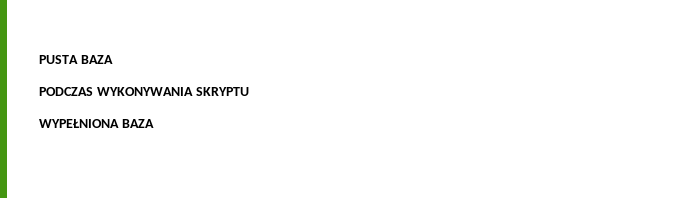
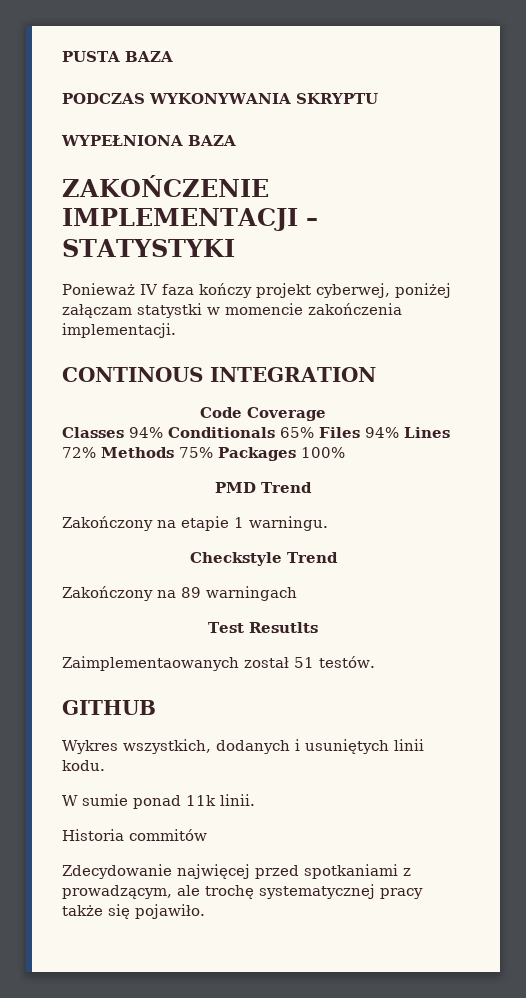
+ ZAKOŃCZENIE IMPLEMENTACJI – STATYSTYKI
+ Ponieważ IV faza kończy projekt cyberwej, poniżej załączam statystki w momencie zakończenia implementacji.
+ CONTINOUS INTEGRATION
+ Code Coverage
+ Classes 94% Conditionals 65% Files 94% Lines 72% Methods 75% Packages 100%
+ PMD Trend
+ Zakończony na etapie 1 warningu.
+ Checkstyle Trend
+ Zakończony na 89 warningach
+ Test Resutlts
+ Zaimplementaowanych został 51 testów.
+ GITHUB
+ Wykres wszystkich, dodanych i usuniętych linii kodu.
+ W sumie ponad 11k linii.
+ Historia commitów
+ Zdecydowanie najwięcej przed spotkaniami z prowadzącym, ale trochę systematycznej pracy także się pojawiło.

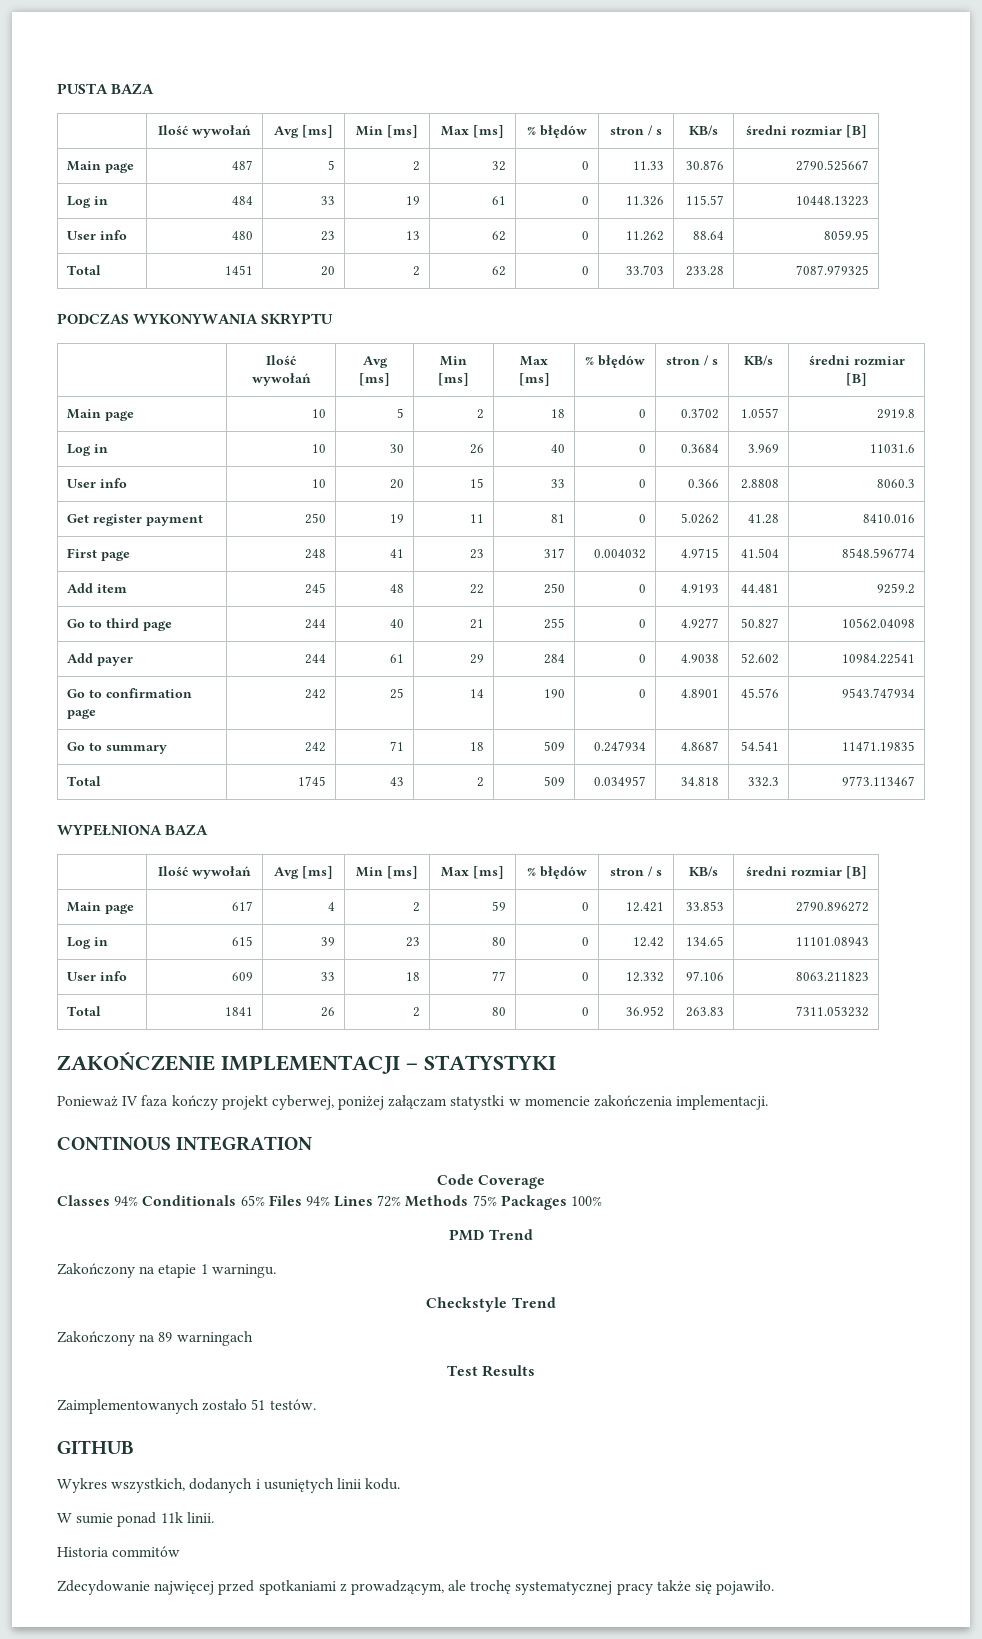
  PUSTA BAZA
+ | Ilość wywołań | Avg [ms] | Min [ms] | Max [ms] | % błędów | stron / s | KB/s | średni rozmiar [B]
+ Main page | 487 | 5 | 2 | 32 | 0 | 11.33 | 30.876 | 2790.525667
+ Log in | 484 | 33 | 19 | 61 | 0 | 11.326 | 115.57 | 10448.13223
+ User info | 480 | 23 | 13 | 62 | 0 | 11.262 | 88.64 | 8059.95
+ Total | 1451 | 20 | 2 | 62 | 0 | 33.703 | 233.28 | 7087.979325
  PODCZAS WYKONYWANIA SKRYPTU
+ | Ilość wywołań | Avg [ms] | Min [ms] | Max [ms] | % błędów | stron / s | KB/s | średni rozmiar [B]
+ Main page | 10 | 5 | 2 | 18 | 0 | 0.3702 | 1.0557 | 2919.8
+ Log in | 10 | 30 | 26 | 40 | 0 | 0.3684 | 3.969 | 11031.6
+ User info | 10 | 20 | 15 | 33 | 0 | 0.366 | 2.8808 | 8060.3
+ Get register payment | 250 | 19 | 11 | 81 | 0 | 5.0262 | 41.28 | 8410.016
+ First page | 248 | 41 | 23 | 317 | 0.004032 | 4.9715 | 41.504 | 8548.596774
+ Add item | 245 | 48 | 22 | 250 | 0 | 4.9193 | 44.481 | 9259.2
+ Go to third page | 244 | 40 | 21 | 255 | 0 | 4.9277 | 50.827 | 10562.04098
+ Add payer | 244 | 61 | 29 | 284 | 0 | 4.9038 | 52.602 | 10984.22541
+ Go to confirmation page | 242 | 25 | 14 | 190 | 0 | 4.8901 | 45.576 | 9543.747934
+ Go to summary | 242 | 71 | 18 | 509 | 0.247934 | 4.8687 | 54.541 | 11471.19835
+ Total | 1745 | 43 | 2 | 509 | 0.034957 | 34.818 | 332.3 | 9773.113467
  WYPEŁNIONA BAZA
+ | Ilość wywołań | Avg [ms] | Min [ms] | Max [ms] | % błędów | stron / s | KB/s | średni rozmiar [B]
+ Main page | 617 | 4 | 2 | 59 | 0 | 12.421 | 33.853 | 2790.896272
+ Log in | 615 | 39 | 23 | 80 | 0 | 12.42 | 134.65 | 11101.08943
+ User info | 609 | 33 | 18 | 77 | 0 | 12.332 | 97.106 | 8063.211823
+ Total | 1841 | 26 | 2 | 80 | 0 | 36.952 | 263.83 | 7311.053232
- Test Resutlts
- Zaimplementaowanych został 51 testów.
+ Test Results
+ Zaimplementowanych zostało 51 testów.

